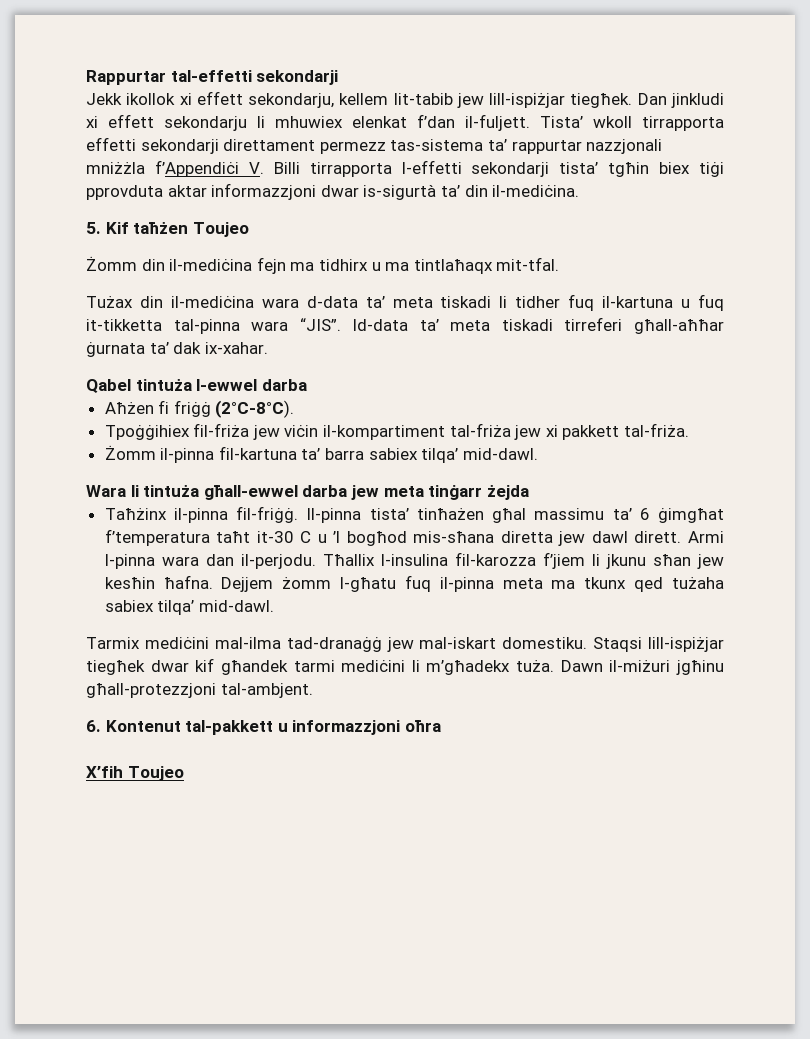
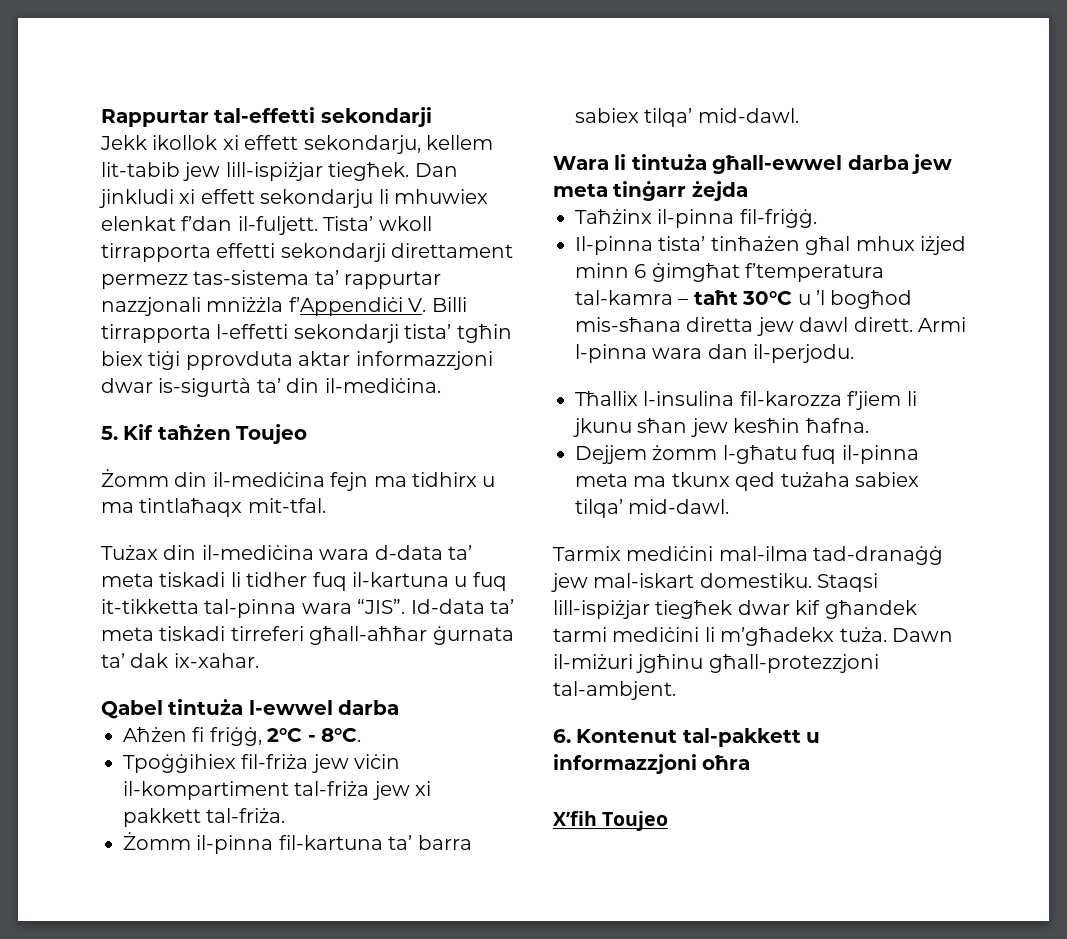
- Aħżen fi friġġ (2°C-8°C).
+ Aħżen fi friġġ, 2°C - 8°C.
- Taħżinx il-pinna fil-friġġ. Il-pinna tista’ tinħażen għal massimu ta’ 6 ġimgħat f’temperatura taħt it-30 C u ’l bogħod mis-sħana diretta jew dawl dirett.
+ Taħżinx il-pinna fil-friġġ.
+ Il-pinna tista’ tinħażen għal mhux iżjed minn 6 ġimgħat f’temperatura tal-kamra – taħt 30°C u ’l bogħod mis-sħana diretta jew dawl dirett.
- Armi l-pinna wara dan il-perjodu. Tħallix l-insulina fil-karozza f’jiem li jkunu sħan jew kesħin ħafna. Dejjem żomm l-għatu fuq il-pinna meta ma tkunx qed tużaha sabiex tilqa’ mid-dawl.
+ Armi l-pinna wara dan il-perjodu.
+ Tħallix l-insulina fil-karozza f’jiem li jkunu sħan jew kesħin ħafna.
+ Dejjem żomm l-għatu fuq il-pinna meta ma tkunx qed tużaha sabiex tilqa’ mid-dawl.

